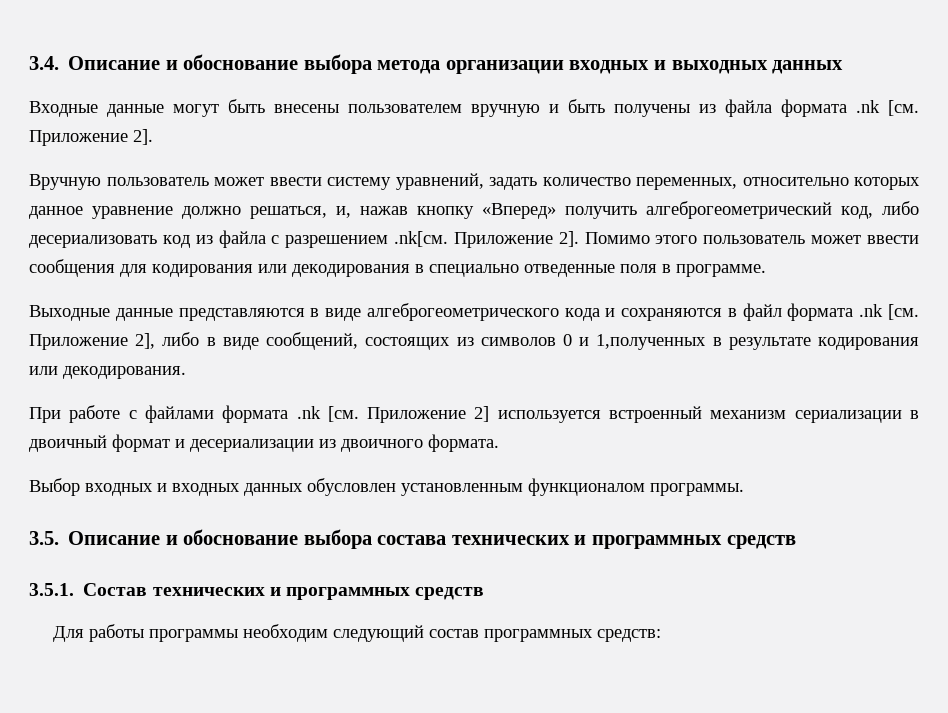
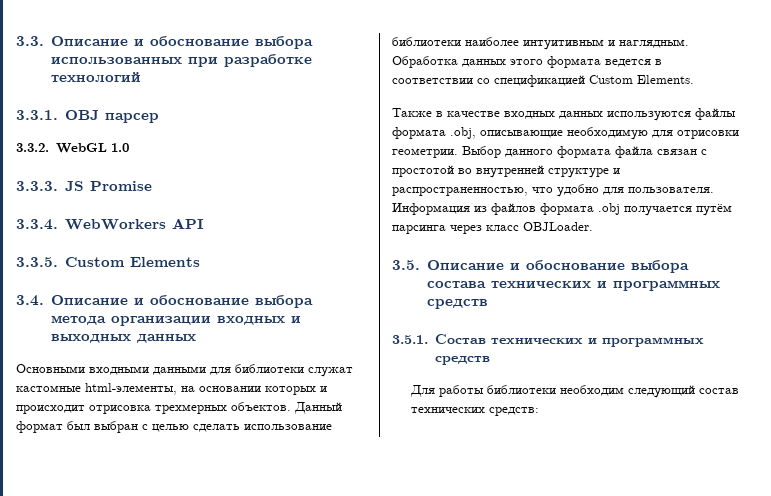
+ 3.3. Описание и обоснование выбора использованных при разработке технологий
+ 3.3.1. OBJ парсер
+ 3.3.2. WebGL 1.0
+ 3.3.3. JS Promise
+ 3.3.4. WebWorkers API
+ 3.3.5. Custom Elements
- Входные данные могут быть внесены пользователем вручную и быть получены из файла формата .nk [см. Приложение 2].
- Вручную пользователь может ввести систему уравнений, задать количество переменных, относительно которых данное уравнение должно решаться, и, нажав кнопку «Вперед» получить алгеброгеометрический код, либо десериализовать код из файла с разрешением .nk[см. Приложение 2]. Помимо этого пользователь может ввести сообщения для кодирования или декодирования в специально отведенные поля в программе.
- Выходные данные представляются в виде алгеброгеометрического кода и сохраняются в файл формата .nk [см. Приложение 2], либо в виде сообщений, состоящих из символов 0 и 1,полученных в результате кодирования или декодирования.
- При работе с файлами формата .nk [см. Приложение 2] используется встроенный механизм сериализации в двоичный формат и десериализации из двоичного формата.
- Выбор входных и входных данных обусловлен установленным функционалом программы.
+ Основными входными данными для библиотеки служат кастомные html-элементы, на основании которых и происходит отрисовка трехмерных объектов. Данный формат был выбран с целью сделать использование библиотеки наиболее интуитивным и наглядным. Обработка данных этого формата ведется в соответствии со спецификацией Custom Elements.
+ Также в качестве входных данных используются файлы формата .obj, описывающие необходимую для отрисовки геометрии. Выбор данного формата файла связан с простотой во внутренней структуре и распространенностью, что удобно для пользователя. Информация из файлов формата .obj получается путём парсинга через класс OBJLoader.
- Для работы программы необходим следующий состав программных средств:
+ Для работы библиотеки необходим следующий состав технических средств:

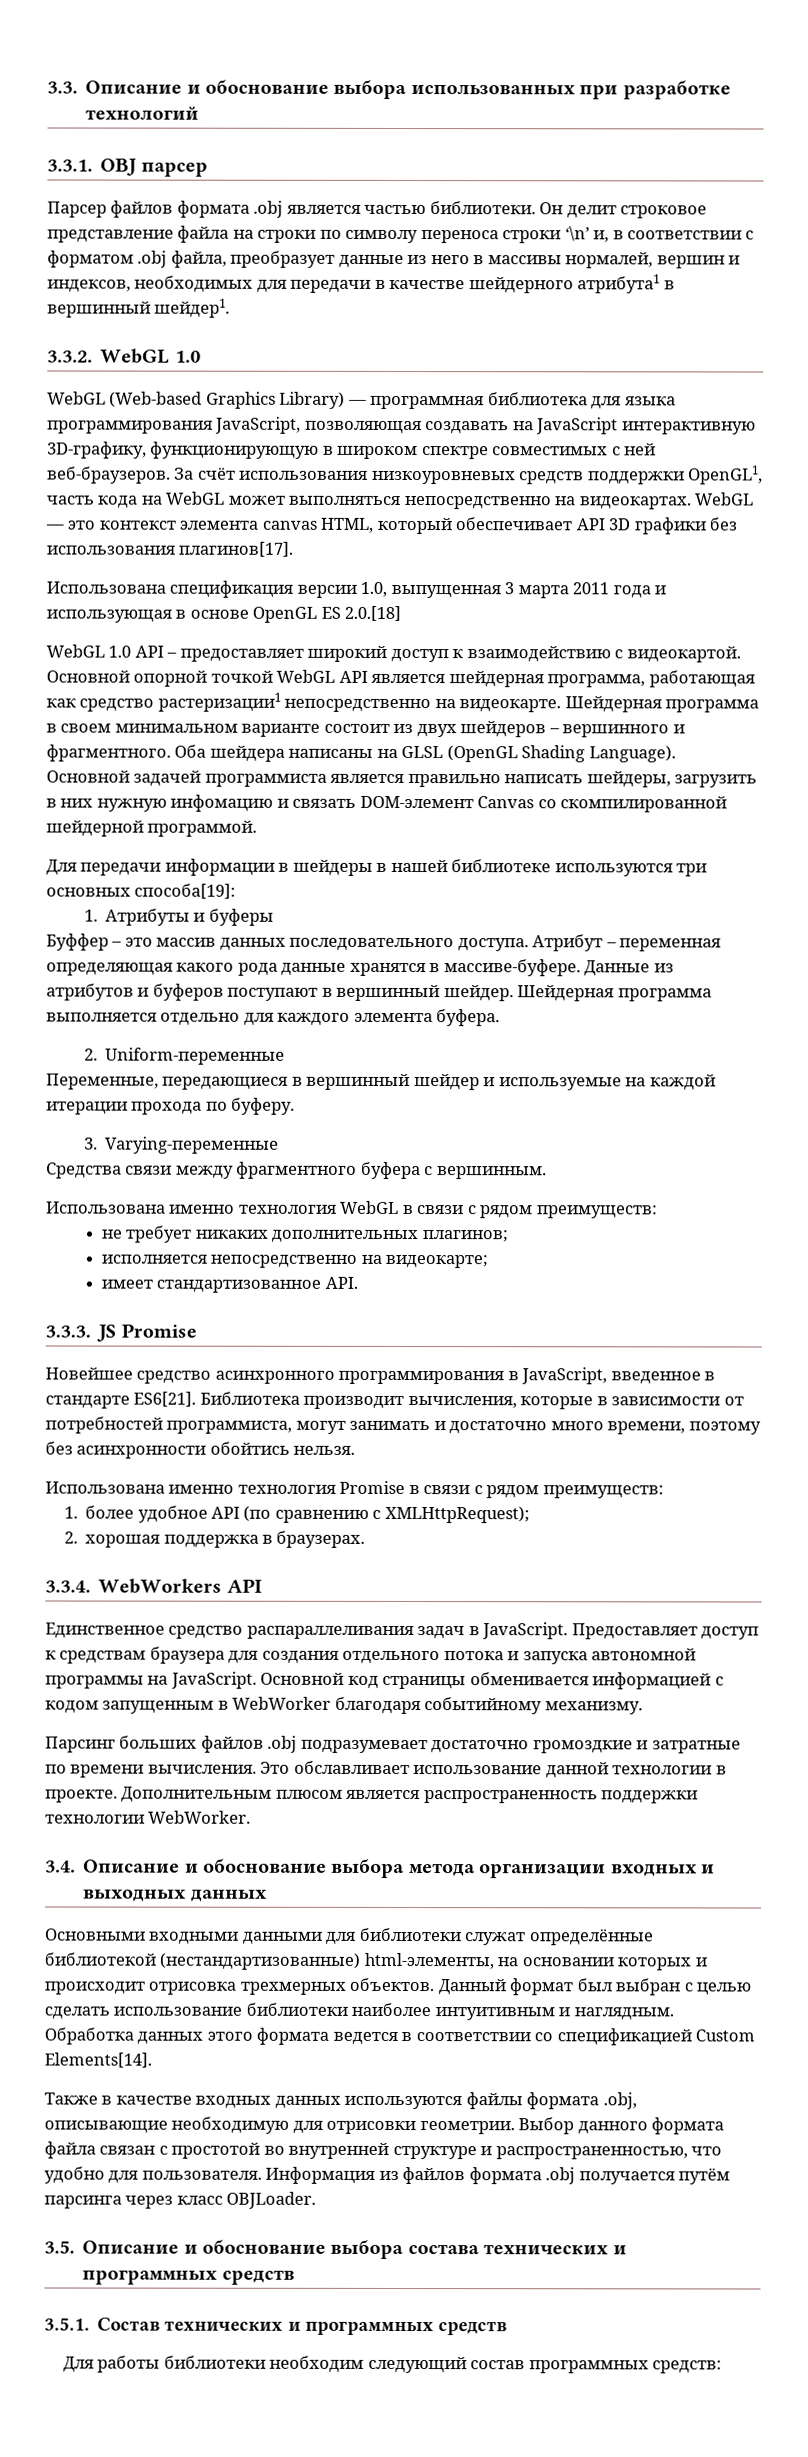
+ Парсер файлов формата .obj является частью библиотеки. Он делит строковое представление файла на строки по символу переноса строки ‘\n’ и, в соответствии с форматом .obj файла, преобразует данные из него в массивы нормалей, вершин и индексов, необходимых для передачи в качестве шейдерного атрибута1 в вершинный шейдер1.
  3.3.2. WebGL 1.0
+ WebGL (Web-based Graphics Library) — программная библиотека для языка программирования JavaScript, позволяющая создавать на JavaScript интерактивную 3D-графику, функционирующую в широком спектре совместимых с ней веб-браузеров. За счёт использования низкоуровневых средств поддержки OpenGL1, часть кода на WebGL может выполняться непосредственно на видеокартах. WebGL — это контекст элемента canvas HTML, который обеспечивает API 3D графики без использования плагинов[17].
+ Использована спецификация версии 1.0, выпущенная 3 марта 2011 года и использующая в основе OpenGL ES 2.0.[18]
+ WebGL 1.0 API – предоставляет широкий доступ к взаимодействию с видеокартой. Основной опорной точкой WebGL API является шейдерная программа, работающая как средство растеризации1 непосредственно на видеокарте. Шейдерная программа в своем минимальном варианте состоит из двух шейдеров – вершинного и фрагментного. Оба шейдера написаны на GLSL (OpenGL Shading Language). Основной задачей программиста является правильно написать шейдеры, загрузить в них нужную инфомацию и связать DOM-элемент Canvas со скомпилированной шейдерной программой.
+ Для передачи информации в шейдеры в нашей библиотеке используются три основных способа[19]:
+ 1. Атрибуты и буферы
+ Буффер – это массив данных последовательного доступа. Атрибут – переменная определяющая какого рода данные хранятся в массиве-буфере. Данные из атрибутов и буферов поступают в вершинный шейдер. Шейдерная программа выполняется отдельно для каждого элемента буфера.
+ 2. Uniform-переменные
+ Переменные, передающиеся в вершинный шейдер и используемые на каждой итерации прохода по буферу.
+ 3. Varying-переменные
+ Средства связи между фрагментного буфера с вершинным.
+ Использована именно технология WebGL в связи с рядом преимуществ:
+ не требует никаких дополнительных плагинов;
+ исполняется непосредственно на видеокарте;
+ имеет стандартизованное API.
  3.3.3. JS Promise
+ Новейшее средство асинхронного программирования в JavaScript, введенное в стандарте ES6[21]. Библиотека производит вычисления, которые в зависимости от потребностей программиста, могут занимать и достаточно много времени, поэтому без асинхронности обойтись нельзя.
+ Использована именно технология Promise в связи с рядом преимуществ:
+ 1. более удобное API (по сравнению с XMLHttpRequest);
+ 2. хорошая поддержка в браузерах.
  3.3.4. WebWorkers API
- 3.3.5. Custom Elements
+ Единственное средство распараллеливания задач в JavaScript. Предоставляет доступ к средствам браузера для создания отдельного потока и запуска автономной программы на JavaScript. Основной код страницы обменивается информацией с кодом запущенным в WebWorker благодаря событийному механизму.
+ Парсинг больших файлов .obj подразумевает достаточно громоздкие и затратные по времени вычисления. Это обславливает использование данной технологии в проекте. Дополнительным плюсом является распространенность поддержки технологии WebWorker.
- Основными входными данными для библиотеки служат кастомные html-элементы, на основании которых и происходит отрисовка трехмерных объектов.
+ Основными входными данными для библиотеки служат определённые библиотекой (нестандартизованные) html-элементы, на основании которых и происходит отрисовка трехмерных объектов.
- Обработка данных этого формата ведется в соответствии со спецификацией Custom Elements.
+ Обработка данных этого формата ведется в соответствии со спецификацией Custom Elements[14].
- Для работы библиотеки необходим следующий состав технических средств:
+ Для работы библиотеки необходим следующий состав программных средств:

